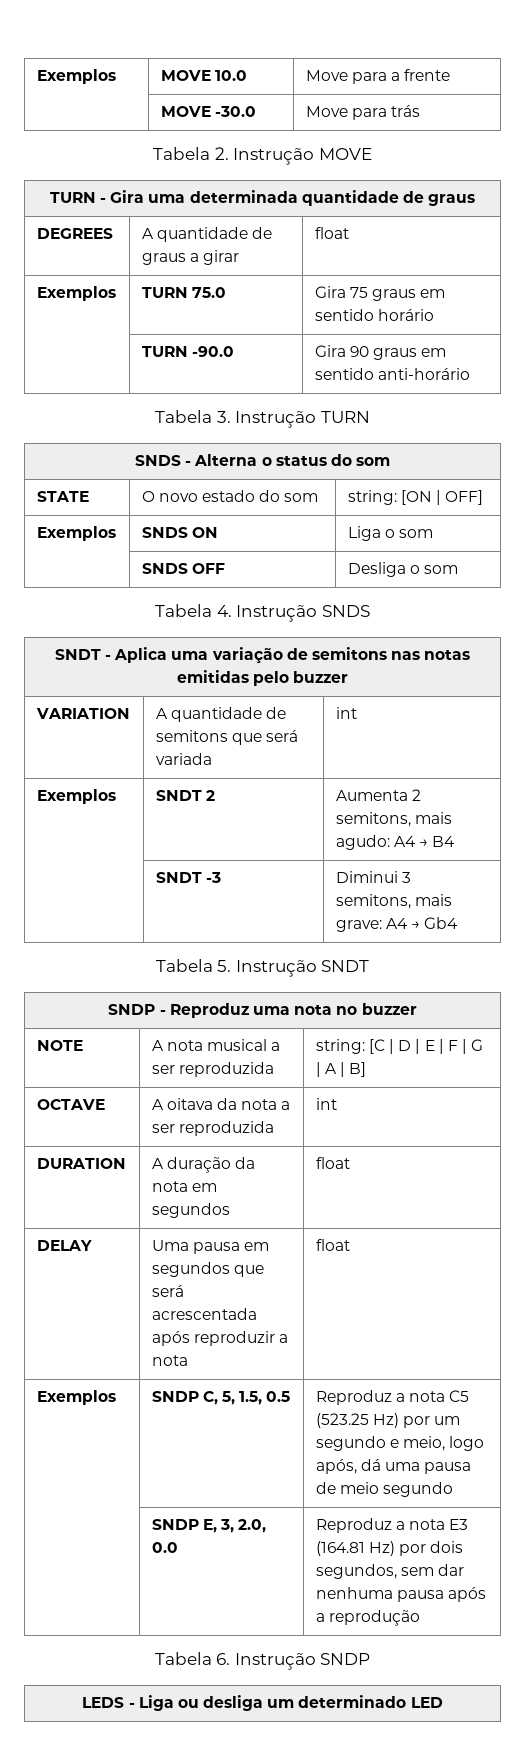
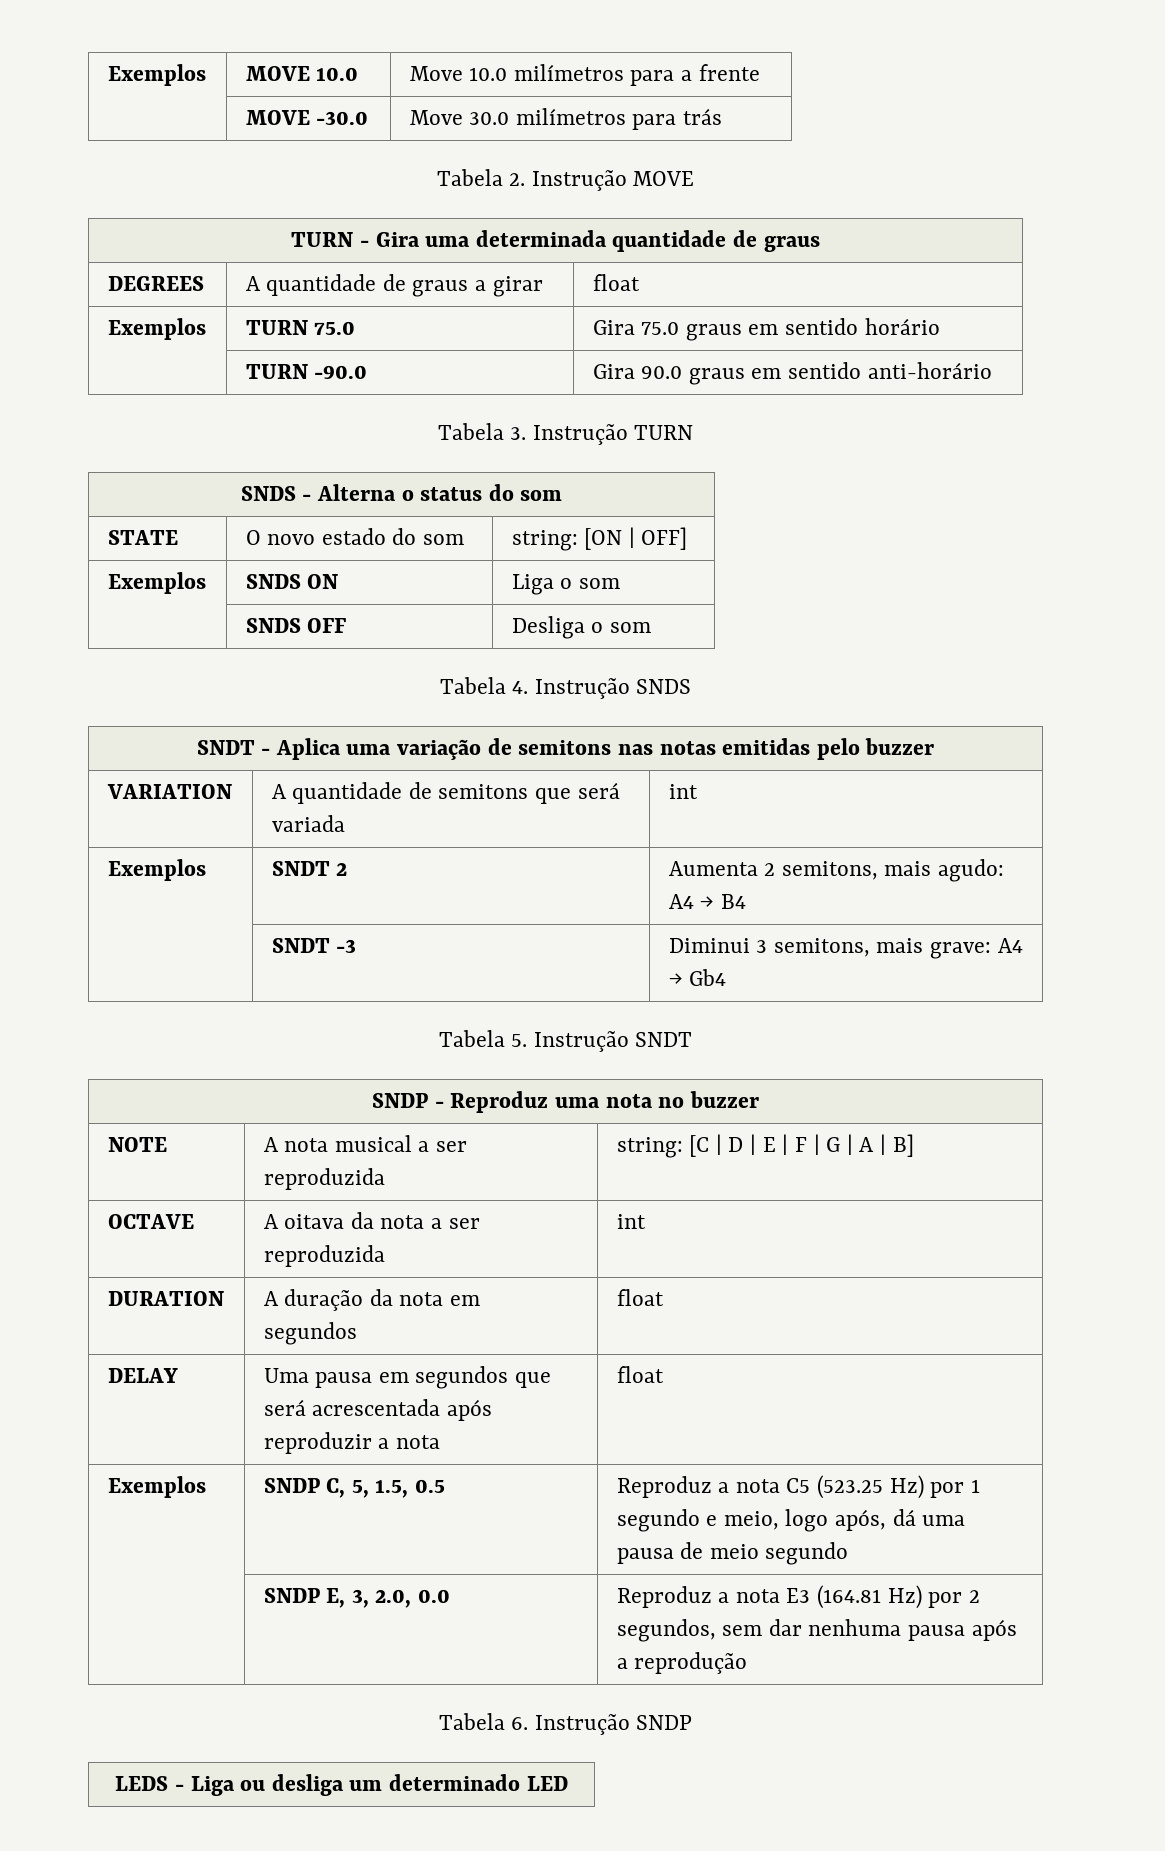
- Exemplos | MOVE 10.0 | Move para a frente
+ Exemplos | MOVE 10.0 | Move 10.0 milímetros para a frente
- | MOVE -30.0 | Move para trás
+ | MOVE -30.0 | Move 30.0 milímetros para trás
- Exemplos | TURN 75.0 | Gira 75 graus em sentido horário
+ Exemplos | TURN 75.0 | Gira 75.0 graus em sentido horário
- | TURN -90.0 | Gira 90 graus em sentido anti-horário
+ | TURN -90.0 | Gira 90.0 graus em sentido anti-horário
- Exemplos | SNDP C, 5, 1.5, 0.5 | Reproduz a nota C5 (523.25 Hz) por um segundo e meio, logo após, dá uma pausa de meio segundo
+ Exemplos | SNDP C, 5, 1.5, 0.5 | Reproduz a nota C5 (523.25 Hz) por 1 segundo e meio, logo após, dá uma pausa de meio segundo
- | SNDP E, 3, 2.0, 0.0 | Reproduz a nota E3 (164.81 Hz) por dois segundos, sem dar nenhuma pausa após a reprodução
+ | SNDP E, 3, 2.0, 0.0 | Reproduz a nota E3 (164.81 Hz) por 2 segundos, sem dar nenhuma pausa após a reprodução

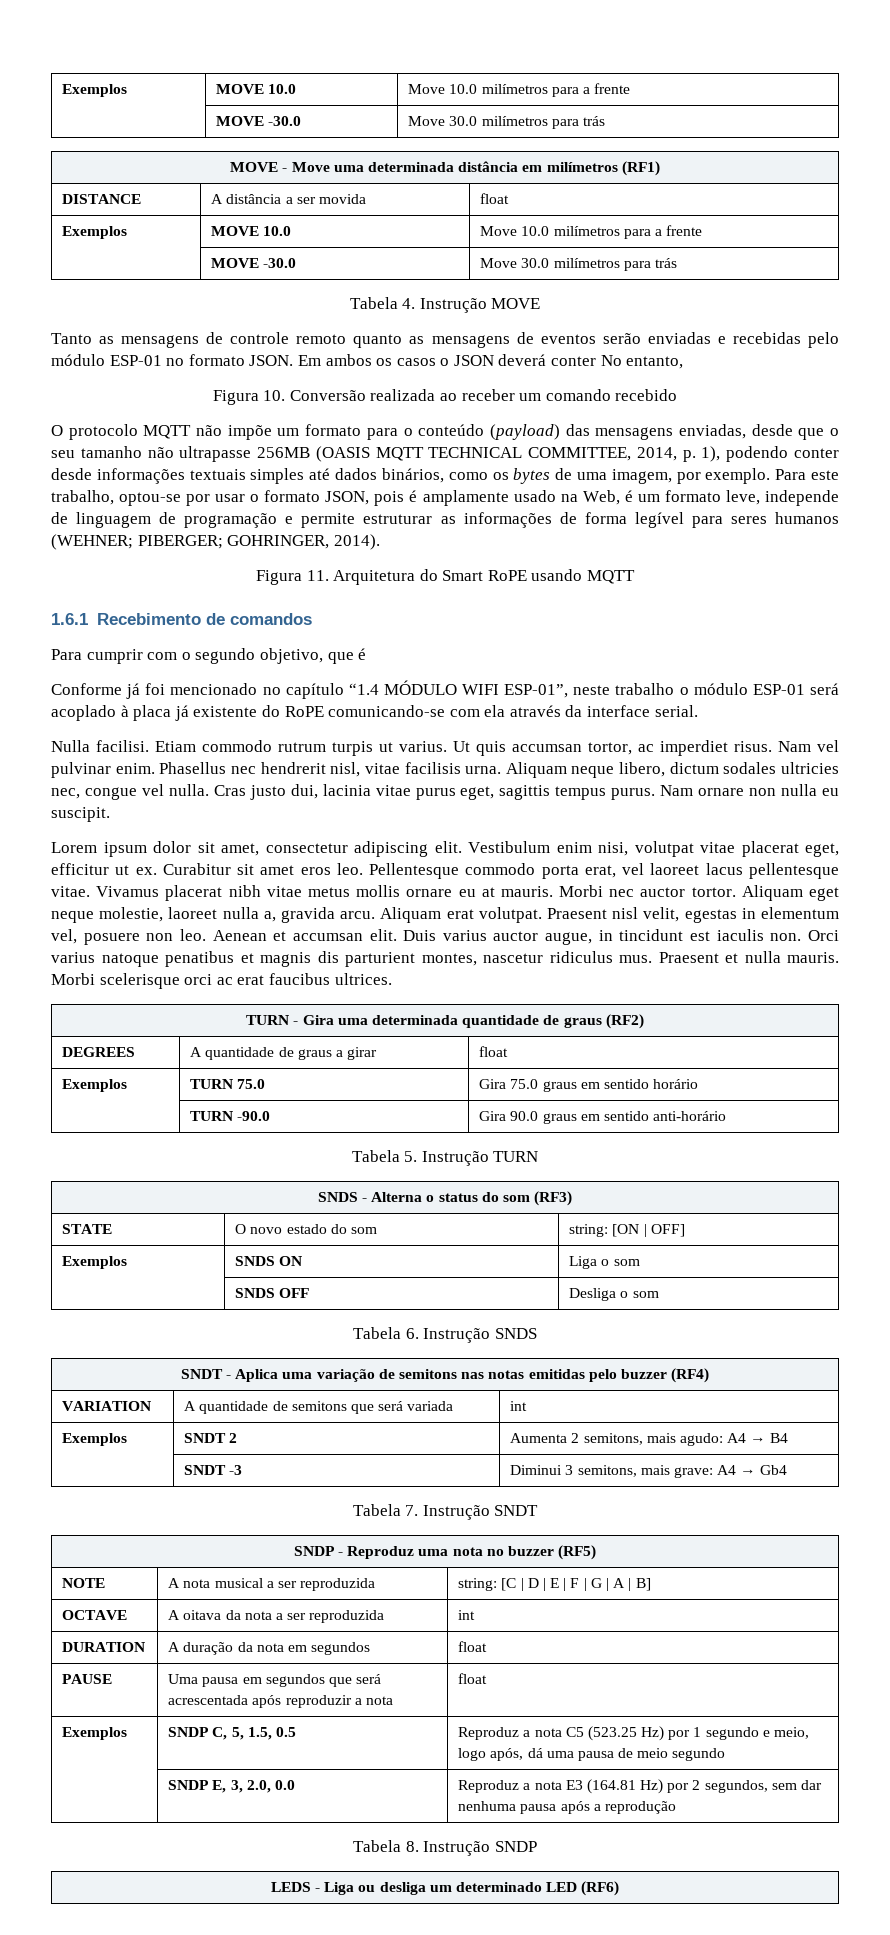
- Tabela 2. Instrução MOVE
+ MOVE - Move uma determinada distância em milímetros (RF1)
+ DISTANCE | A distância a ser movida | float
+ Exemplos | MOVE 10.0 | Move 10.0 milímetros para a frente
+ | MOVE -30.0 | Move 30.0 milímetros para trás
+ Tabela 4. Instrução MOVE
+ Tanto as mensagens de controle remoto quanto as mensagens de eventos serão enviadas e recebidas pelo módulo ESP-01 no formato JSON. Em ambos os casos o JSON deverá conter No entanto,
+ Figura 10. Conversão realizada ao receber um comando recebido
+ O protocolo MQTT não impõe um formato para o conteúdo (payload) das mensagens enviadas, desde que o seu tamanho não ultrapasse 256MB (OASIS MQTT TECHNICAL COMMITTEE, 2014, p. 1), podendo conter desde informações textuais simples até dados binários, como os bytes de uma imagem, por exemplo. Para este trabalho, optou-se por usar o formato JSON, pois é amplamente usado na Web, é um formato leve, independe de linguagem de programação e permite estruturar as informações de forma legível para seres humanos (WEHNER; PIBERGER; GOHRINGER, 2014).
+ Figura 11. Arquitetura do Smart RoPE usando MQTT
+ 1.6.1 Recebimento de comandos
+ Para cumprir com o segundo objetivo, que é
+ Conforme já foi mencionado no capítulo “1.4 MÓDULO WIFI ESP-01”, neste trabalho o módulo ESP-01 será acoplado à placa já existente do RoPE comunicando-se com ela através da interface serial.
+ Nulla facilisi. Etiam commodo rutrum turpis ut varius. Ut quis accumsan tortor, ac imperdiet risus. Nam vel pulvinar enim. Phasellus nec hendrerit nisl, vitae facilisis urna. Aliquam neque libero, dictum sodales ultricies nec, congue vel nulla. Cras justo dui, lacinia vitae purus eget, sagittis tempus purus. Nam ornare non nulla eu suscipit.
+ Lorem ipsum dolor sit amet, consectetur adipiscing elit. Vestibulum enim nisi, volutpat vitae placerat eget, efficitur ut ex. Curabitur sit amet eros leo. Pellentesque commodo porta erat, vel laoreet lacus pellentesque vitae. Vivamus placerat nibh vitae metus mollis ornare eu at mauris. Morbi nec auctor tortor. Aliquam eget neque molestie, laoreet nulla a, gravida arcu. Aliquam erat volutpat. Praesent nisl velit, egestas in elementum vel, posuere non leo. Aenean et accumsan elit. Duis varius auctor augue, in tincidunt est iaculis non. Orci varius natoque penatibus et magnis dis parturient montes, nascetur ridiculus mus. Praesent et nulla mauris. Morbi scelerisque orci ac erat faucibus ultrices.
- TURN - Gira uma determinada quantidade de graus
+ TURN - Gira uma determinada quantidade de graus (RF2)
- Tabela 3. Instrução TURN
+ Tabela 5. Instrução TURN
- SNDS - Alterna o status do som
+ SNDS - Alterna o status do som (RF3)
- Tabela 4. Instrução SNDS
+ Tabela 6. Instrução SNDS
- SNDT - Aplica uma variação de semitons nas notas emitidas pelo buzzer
+ SNDT - Aplica uma variação de semitons nas notas emitidas pelo buzzer (RF4)
- Tabela 5. Instrução SNDT
+ Tabela 7. Instrução SNDT
- SNDP - Reproduz uma nota no buzzer
+ SNDP - Reproduz uma nota no buzzer (RF5)
- DELAY | Uma pausa em segundos que será acrescentada após reproduzir a nota | float
+ PAUSE | Uma pausa em segundos que será acrescentada após reproduzir a nota | float
- Tabela 6. Instrução SNDP
+ Tabela 8. Instrução SNDP
- LEDS - Liga ou desliga um determinado LED
+ LEDS - Liga ou desliga um determinado LED (RF6)

